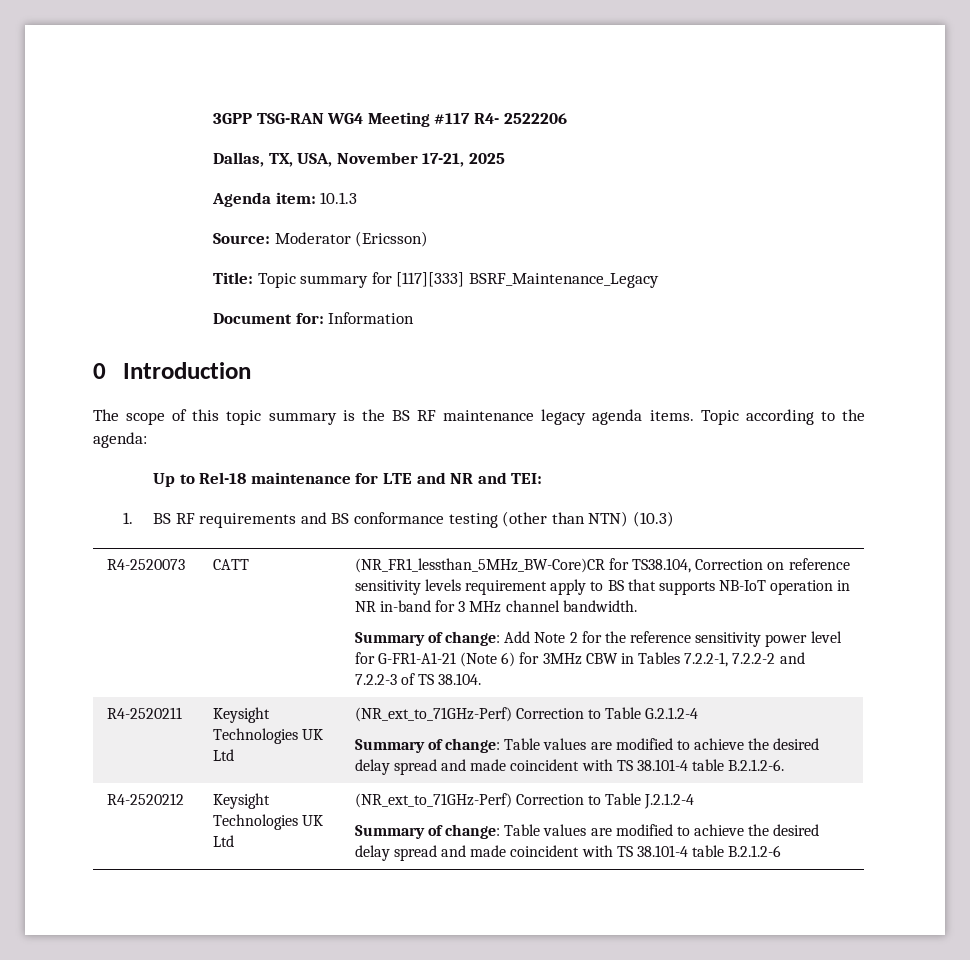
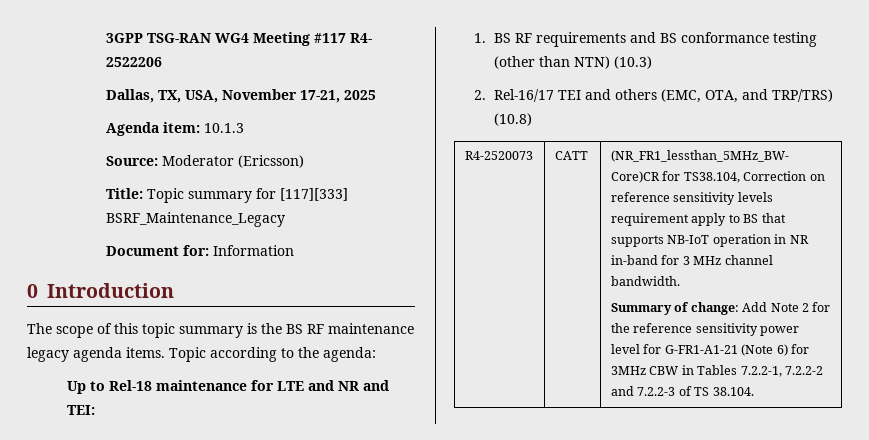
+ 2. Rel-16/17 TEI and others (EMC, OTA, and TRP/TRS) (10.8)
- R4-2520211 | Keysight Technologies UK Ltd | (NR_ext_to_71GHz-Perf) Correction to Table G.2.1.2-4
- Summary of change: Table values are modified to achieve the desired delay spread and made coincident with TS 38.101-4 table B.2.1.2-6.
- R4-2520212 | Keysight Technologies UK Ltd | (NR_ext_to_71GHz-Perf) Correction to Table J.2.1.2-4
- Summary of change: Table values are modified to achieve the desired delay spread and made coincident with TS 38.101-4 table B.2.1.2-6

